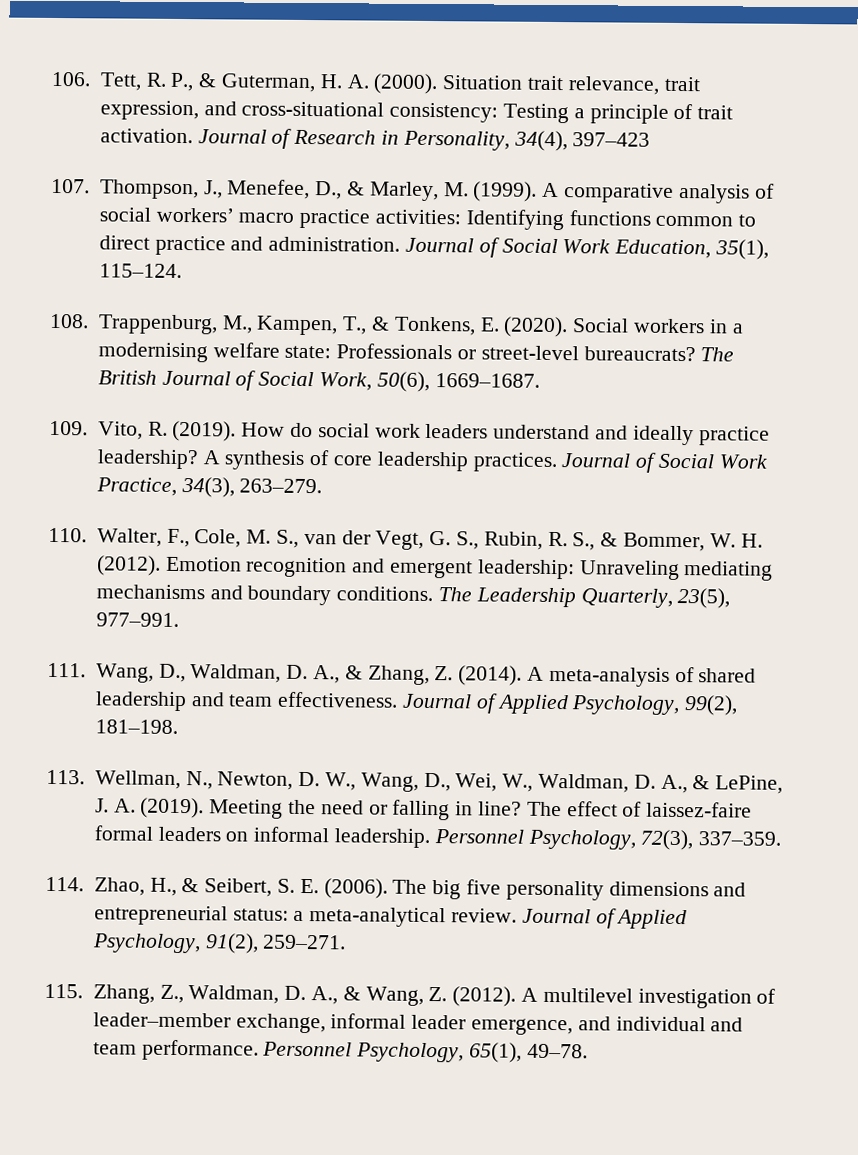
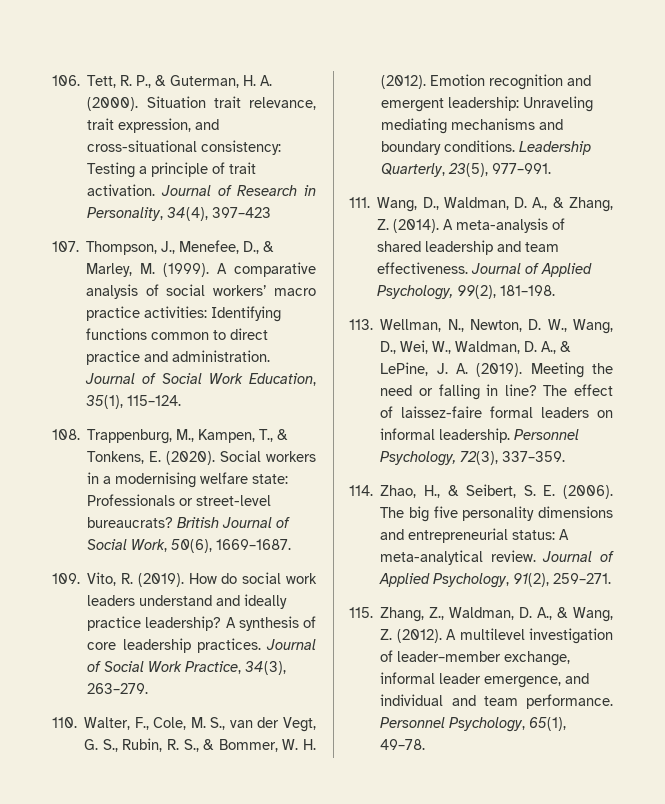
- The British Journal of Social Work, 50(6), 1669–1687.
+ British Journal of Social Work, 50(6), 1669–1687.
- The Leadership Quarterly, 23(5), 977–991.
+ Leadership Quarterly, 23(5), 977–991.
- The big five personality dimensions and entrepreneurial status: a meta-analytical review.
+ The big five personality dimensions and entrepreneurial status: A meta-analytical review.

